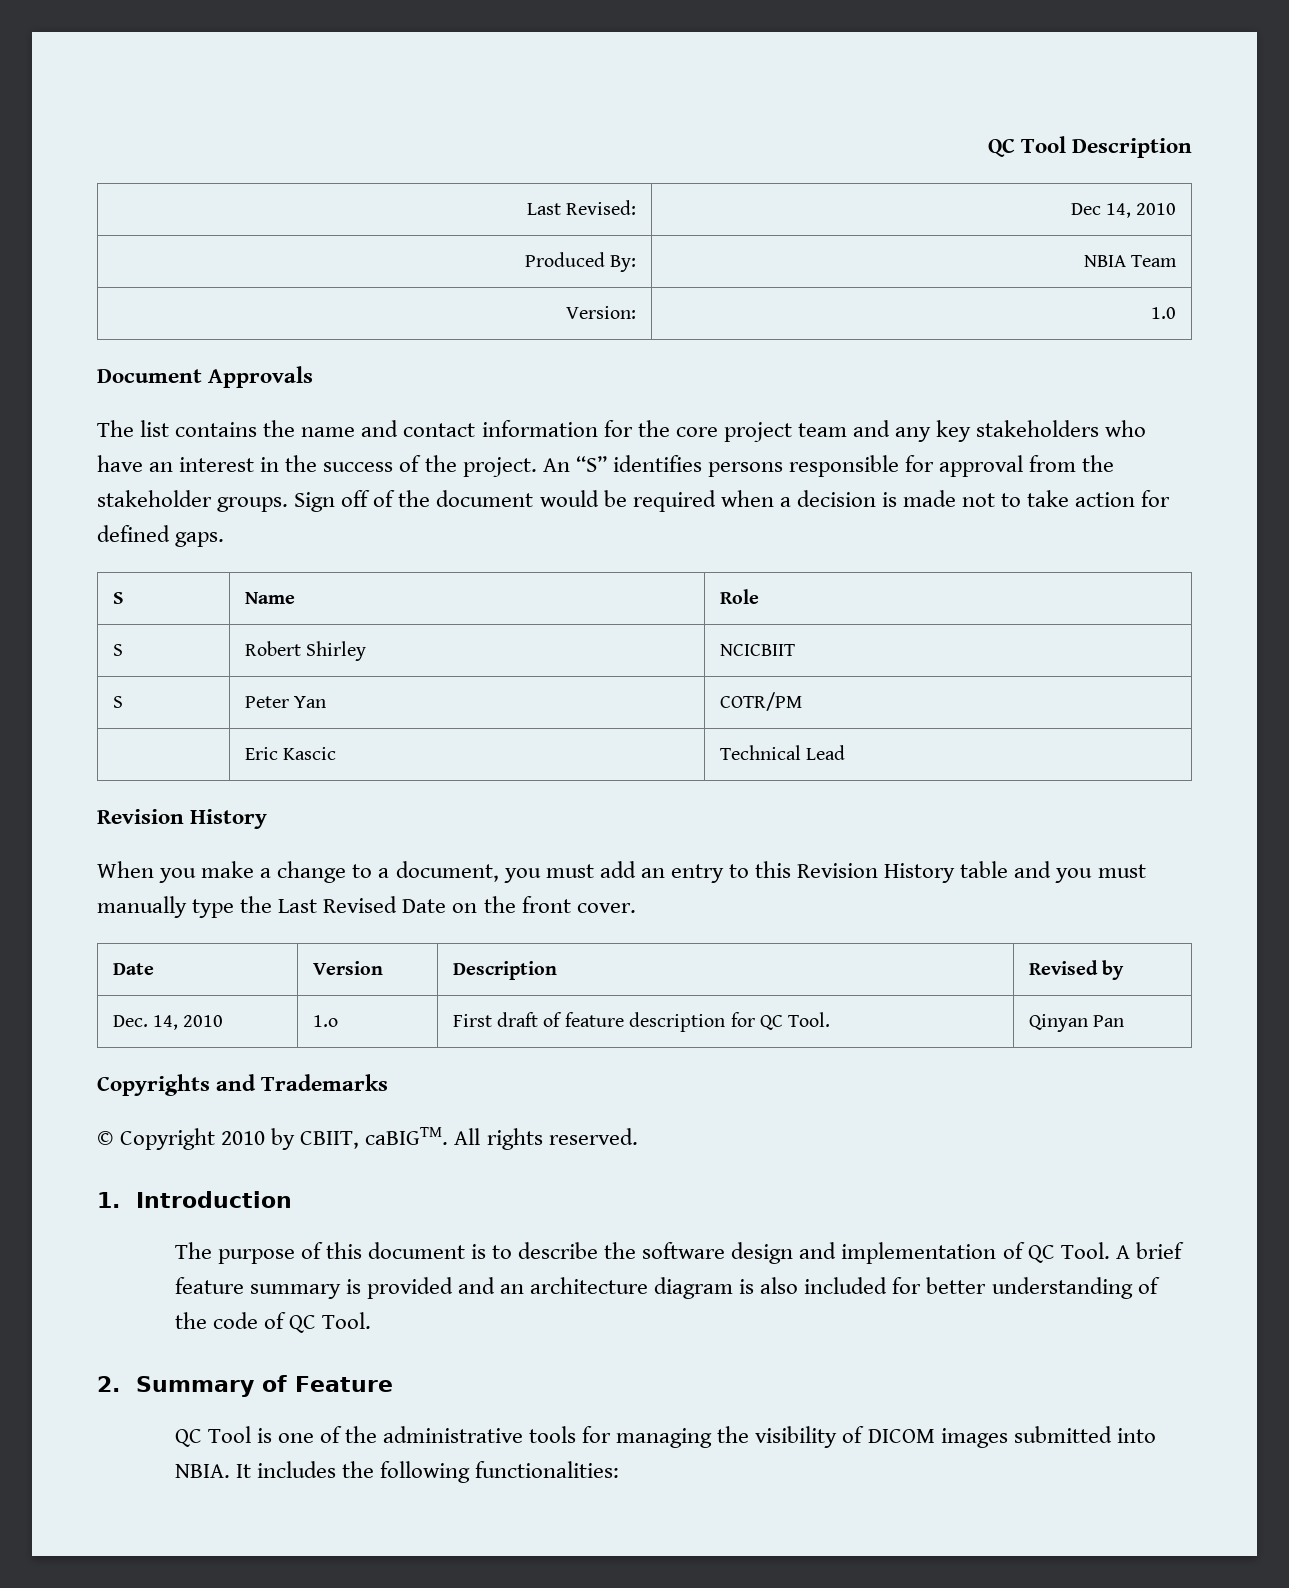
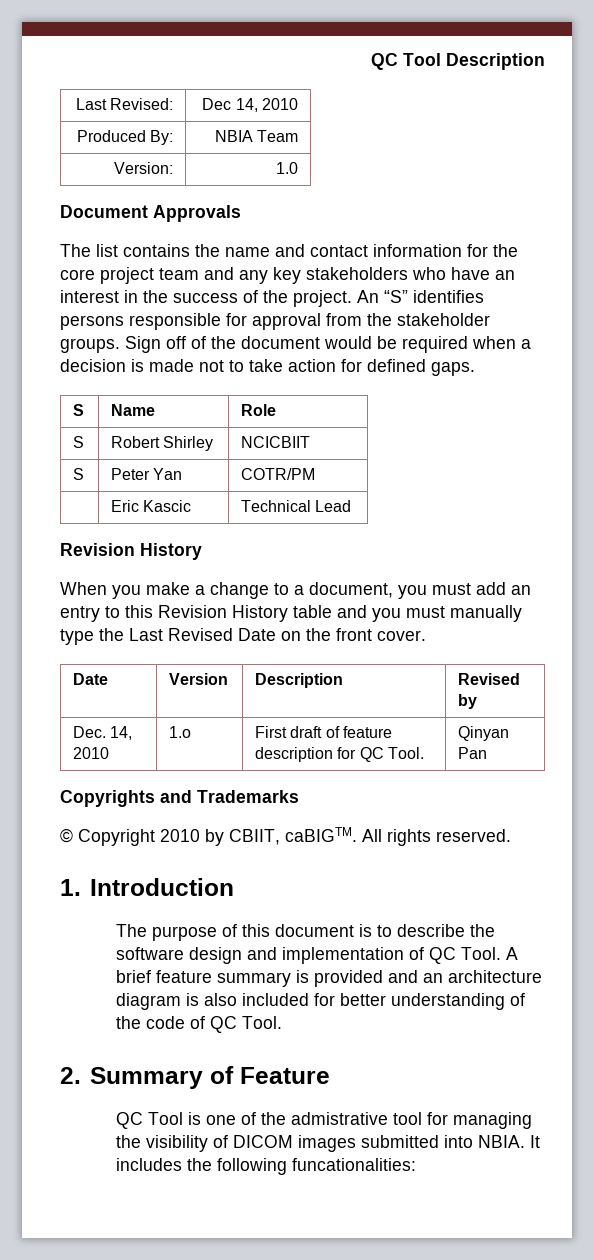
- QC Tool is one of the administrative tools for managing the visibility of DICOM images submitted into NBIA.
+ QC Tool is one of the admistrative tool for managing the visibility of DICOM images submitted into NBIA.
- It includes the following functionalities:
+ It includes the following funcationalities:

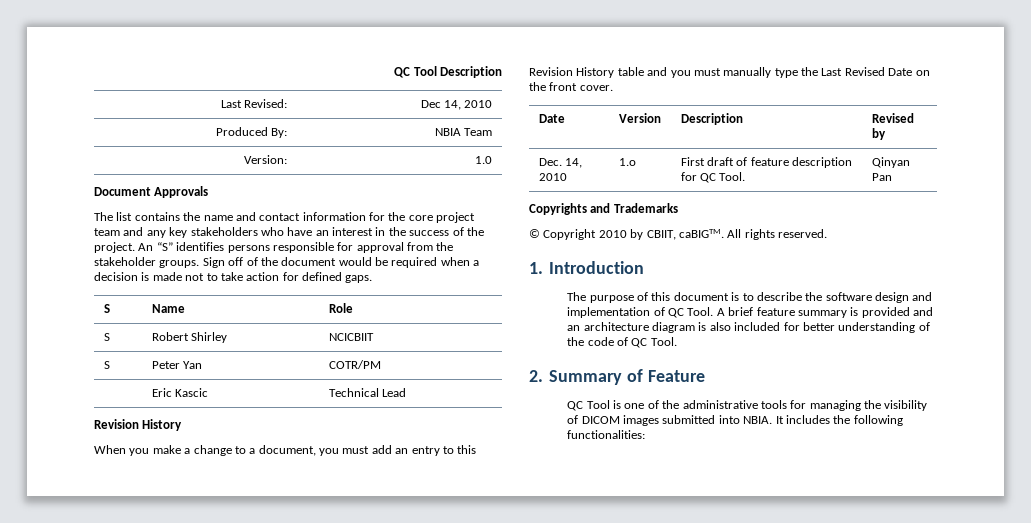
- QC Tool is one of the admistrative tool for managing the visibility of DICOM images submitted into NBIA.
+ QC Tool is one of the administrative tools for managing the visibility of DICOM images submitted into NBIA.
- It includes the following funcationalities:
+ It includes the following functionalities:

